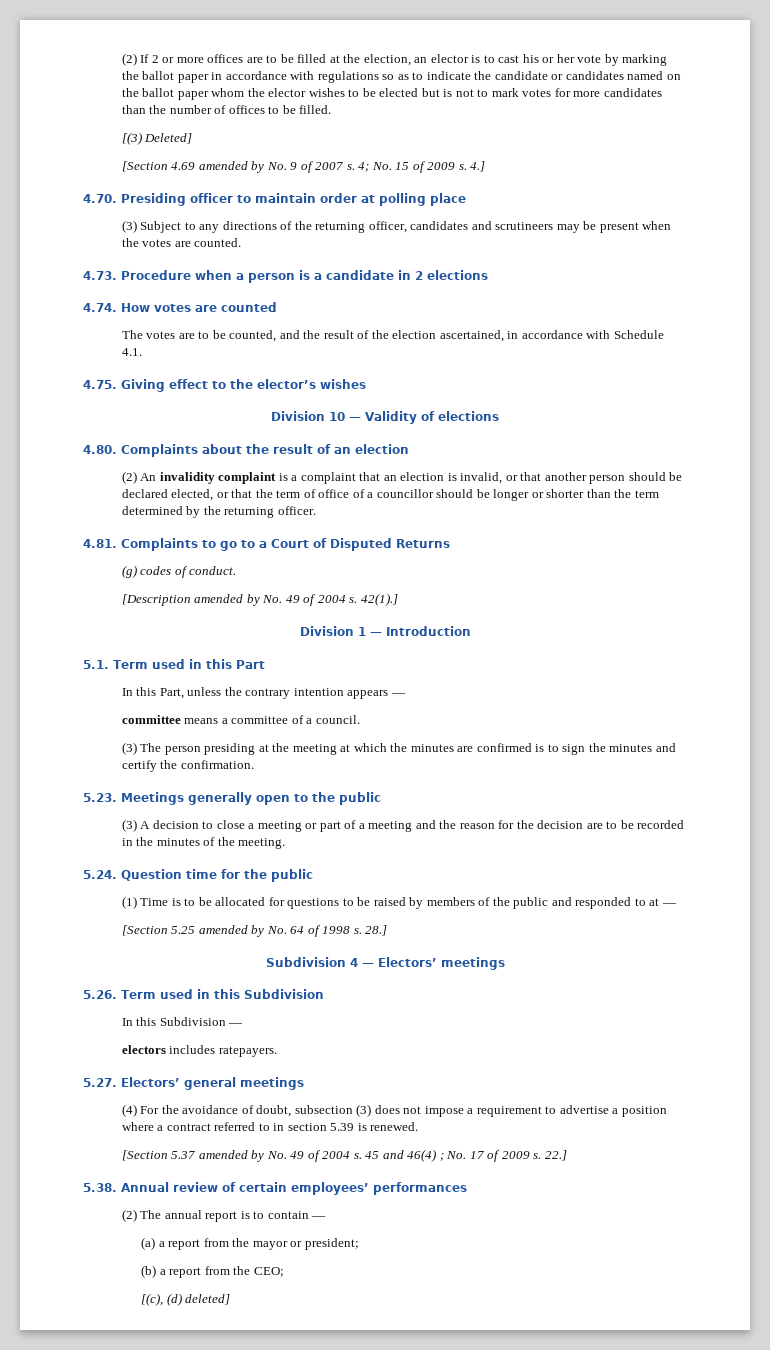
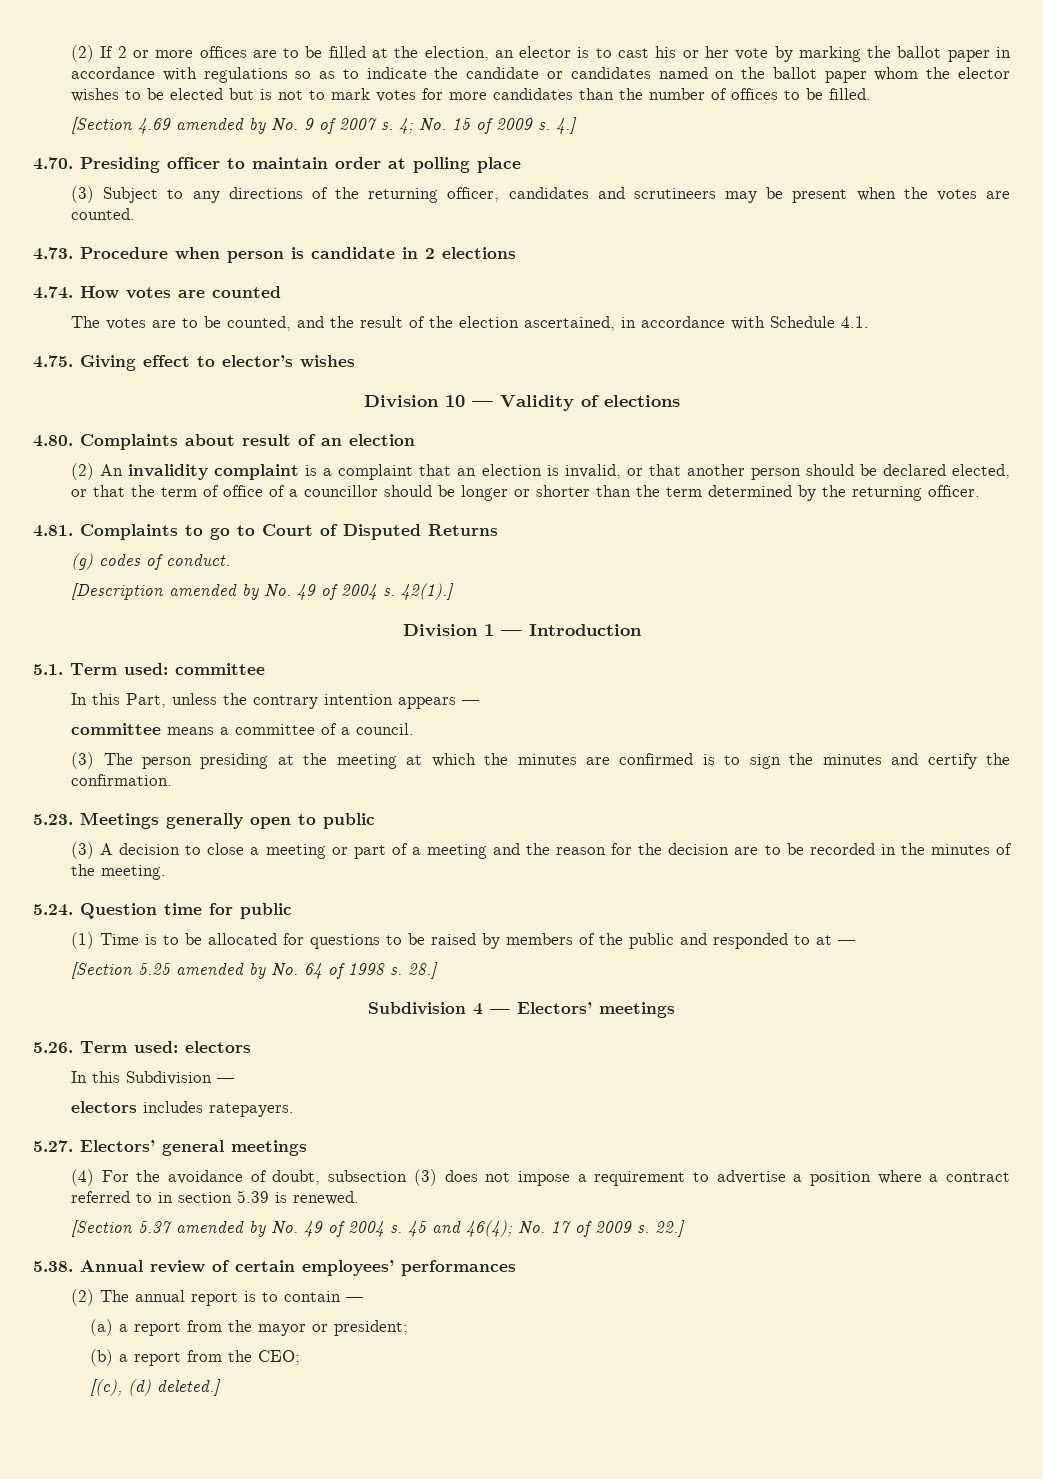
- [(3) Deleted]
- 4.73. Procedure when a person is a candidate in 2 elections
+ 4.73. Procedure when person is candidate in 2 elections
- 4.75. Giving effect to the elector’s wishes
+ 4.75. Giving effect to elector’s wishes
- 4.80. Complaints about the result of an election
+ 4.80. Complaints about result of an election
- 4.81. Complaints to go to a Court of Disputed Returns
+ 4.81. Complaints to go to Court of Disputed Returns
- 5.1. Term used in this Part
+ 5.1. Term used: committee
- 5.23. Meetings generally open to the public
+ 5.23. Meetings generally open to public
- 5.24. Question time for the public
+ 5.24. Question time for public
- 5.26. Term used in this Subdivision
+ 5.26. Term used: electors
- 45 and 46(4) ; No. 17 of 2009 s.
+ 45 and 46(4); No. 17 of 2009 s.
- [(c), (d) deleted]
+ [(c), (d) deleted.]

